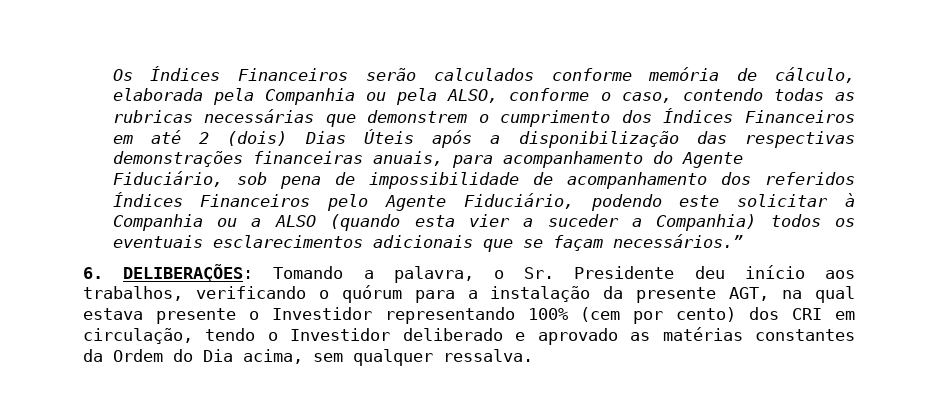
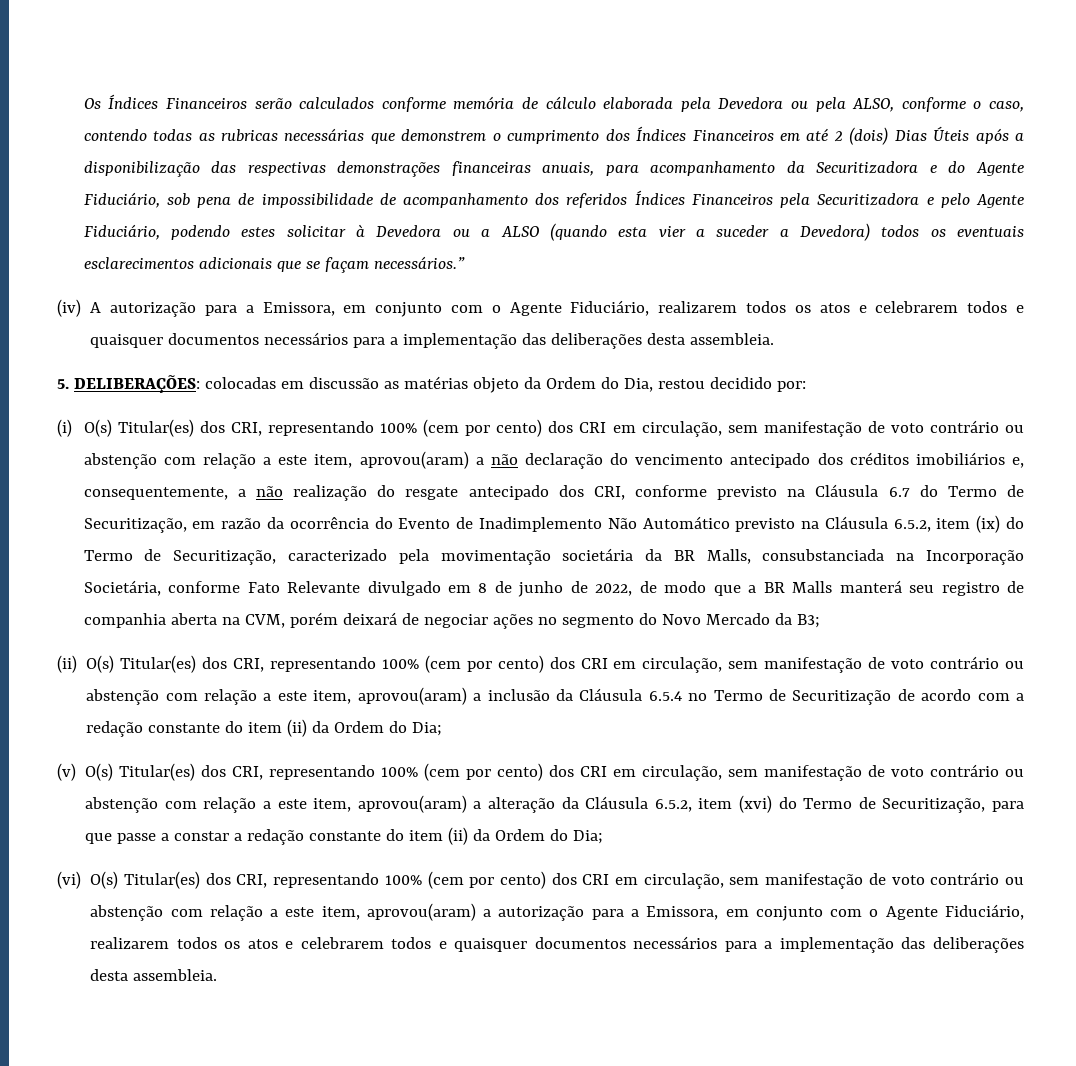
- Os Índices Financeiros serão calculados conforme memória de cálculo, elaborada pela Companhia ou pela ALSO, conforme o caso, contendo todas as rubricas necessárias que demonstrem o cumprimento dos Índices Financeiros em até 2 (dois) Dias Úteis após a disponibilização das respectivas demonstrações financeiras anuais, para acompanhamento do Agente Fiduciário, sob pena de impossibilidade de acompanhamento dos referidos Índices Financeiros pelo Agente Fiduciário, podendo este solicitar à Companhia ou a ALSO (quando esta vier a suceder a Companhia) todos os eventuais esclarecimentos adicionais que se façam necessários.”
+ Os Índices Financeiros serão calculados conforme memória de cálculo elaborada pela Devedora ou pela ALSO, conforme o caso, contendo todas as rubricas necessárias que demonstrem o cumprimento dos Índices Financeiros em até 2 (dois) Dias Úteis após a disponibilização das respectivas demonstrações financeiras anuais, para acompanhamento da Securitizadora e do Agente Fiduciário, sob pena de impossibilidade de acompanhamento dos referidos Índices Financeiros pela Securitizadora e pelo Agente Fiduciário, podendo estes solicitar à Devedora ou a ALSO (quando esta vier a suceder a Devedora) todos os eventuais esclarecimentos adicionais que se façam necessários.”
- 6. DELIBERAÇÕES: Tomando a palavra, o Sr. Presidente deu início aos trabalhos, verificando o quórum para a instalação da presente AGT, na qual estava presente o Investidor representando 100% (cem por cento) dos CRI em circulação, tendo o Investidor deliberado e aprovado as matérias constantes da Ordem do Dia acima, sem qualquer ressalva.
+ (iv) A autorização para a Emissora, em conjunto com o Agente Fiduciário, realizarem todos os atos e celebrarem todos e quaisquer documentos necessários para a implementação das deliberações desta assembleia.
+ 5. DELIBERAÇÕES: colocadas em discussão as matérias objeto da Ordem do Dia, restou decidido por:
+ (i) O(s) Titular(es) dos CRI, representando 100% (cem por cento) dos CRI em circulação, sem manifestação de voto contrário ou abstenção com relação a este item, aprovou(aram) a não declaração do vencimento antecipado dos créditos imobiliários e, consequentemente, a não realização do resgate antecipado dos CRI, conforme previsto na Cláusula 6.7 do Termo de Securitização, em razão da ocorrência do Evento de Inadimplemento Não Automático previsto na Cláusula 6.5.2, item (ix) do Termo de Securitização, caracterizado pela movimentação societária da BR Malls, consubstanciada na Incorporação Societária, conforme Fato Relevante divulgado em 8 de junho de 2022, de modo que a BR Malls manterá seu registro de companhia aberta na CVM, porém deixará de negociar ações no segmento do Novo Mercado da B3;
+ (ii) O(s) Titular(es) dos CRI, representando 100% (cem por cento) dos CRI em circulação, sem manifestação de voto contrário ou abstenção com relação a este item, aprovou(aram) a inclusão da Cláusula 6.5.4 no Termo de Securitização de acordo com a redação constante do item (ii) da Ordem do Dia;
+ (v) O(s) Titular(es) dos CRI, representando 100% (cem por cento) dos CRI em circulação, sem manifestação de voto contrário ou abstenção com relação a este item, aprovou(aram) a alteração da Cláusula 6.5.2, item (xvi) do Termo de Securitização, para que passe a constar a redação constante do item (ii) da Ordem do Dia;
+ (vi) O(s) Titular(es) dos CRI, representando 100% (cem por cento) dos CRI em circulação, sem manifestação de voto contrário ou abstenção com relação a este item, aprovou(aram) a autorização para a Emissora, em conjunto com o Agente Fiduciário, realizarem todos os atos e celebrarem todos e quaisquer documentos necessários para a implementação das deliberações desta assembleia.

